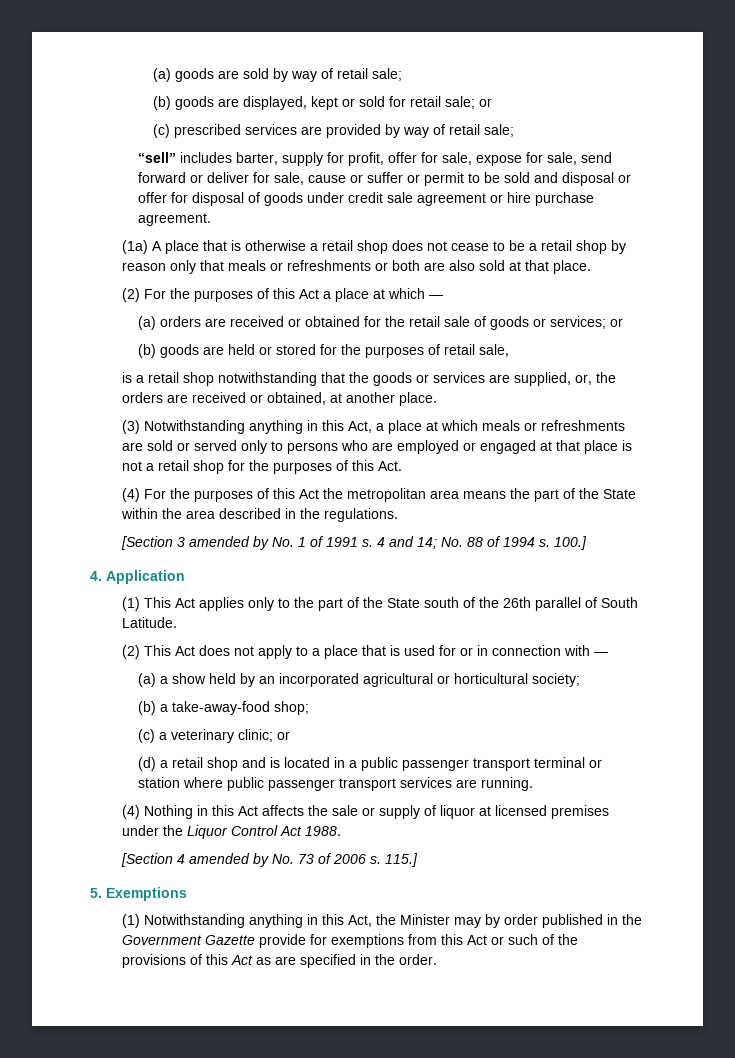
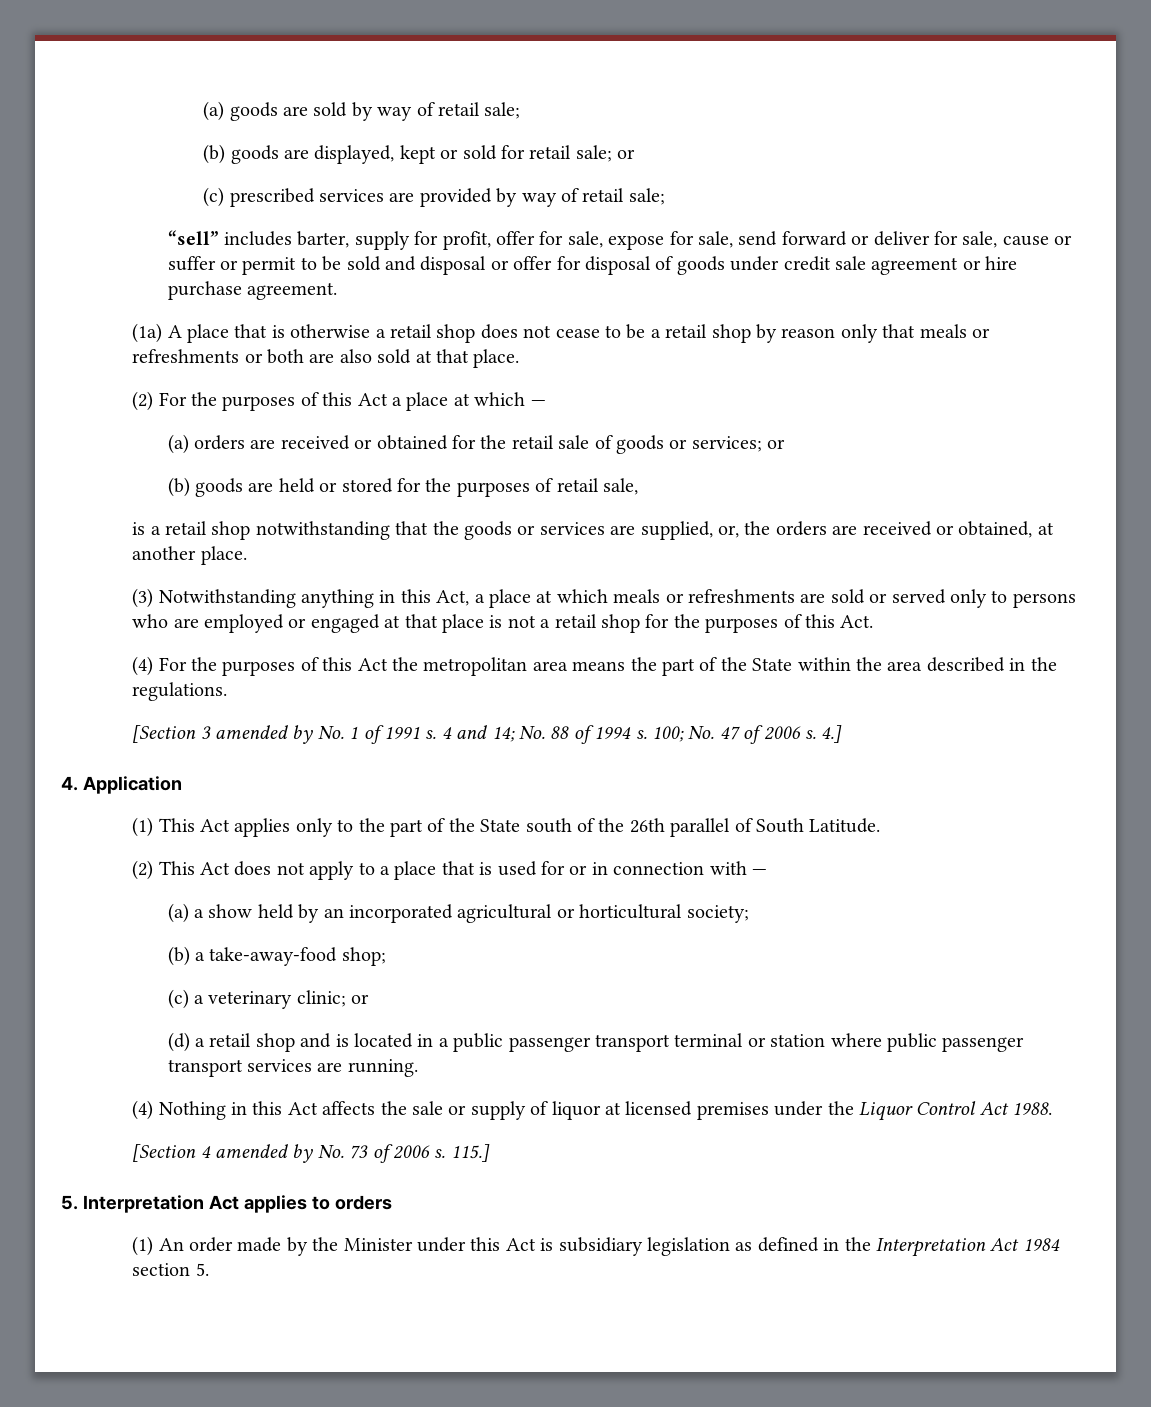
- 100.]
+ 100; No. 47 of 2006 s. 4.]
- 5. Exemptions
- (1) Notwithstanding anything in this Act, the Minister may by order published in the Government Gazette provide for exemptions from this Act or such of the provisions of this Act as are specified in the order.
+ 5. Interpretation Act applies to orders
+ (1) An order made by the Minister under this Act is subsidiary legislation as defined in the Interpretation Act 1984 section 5.

